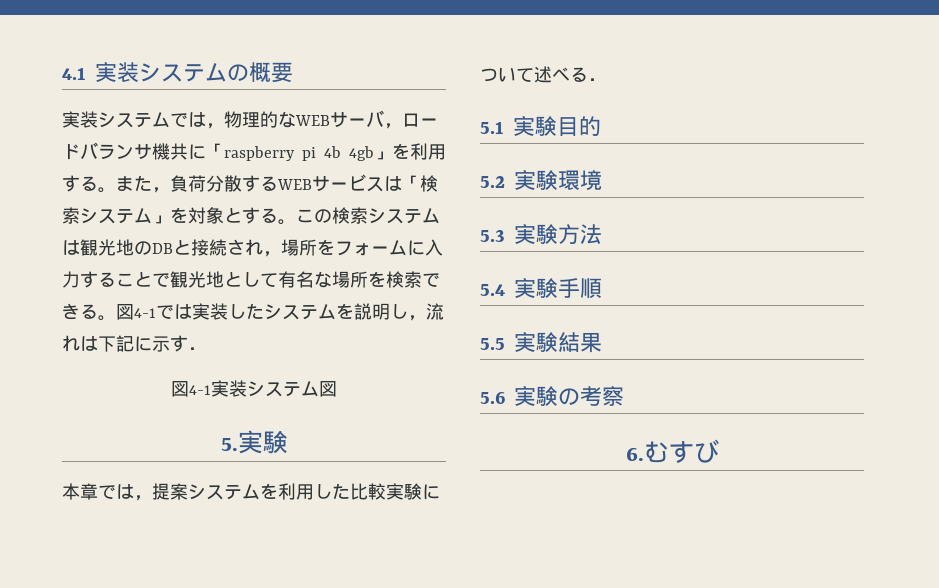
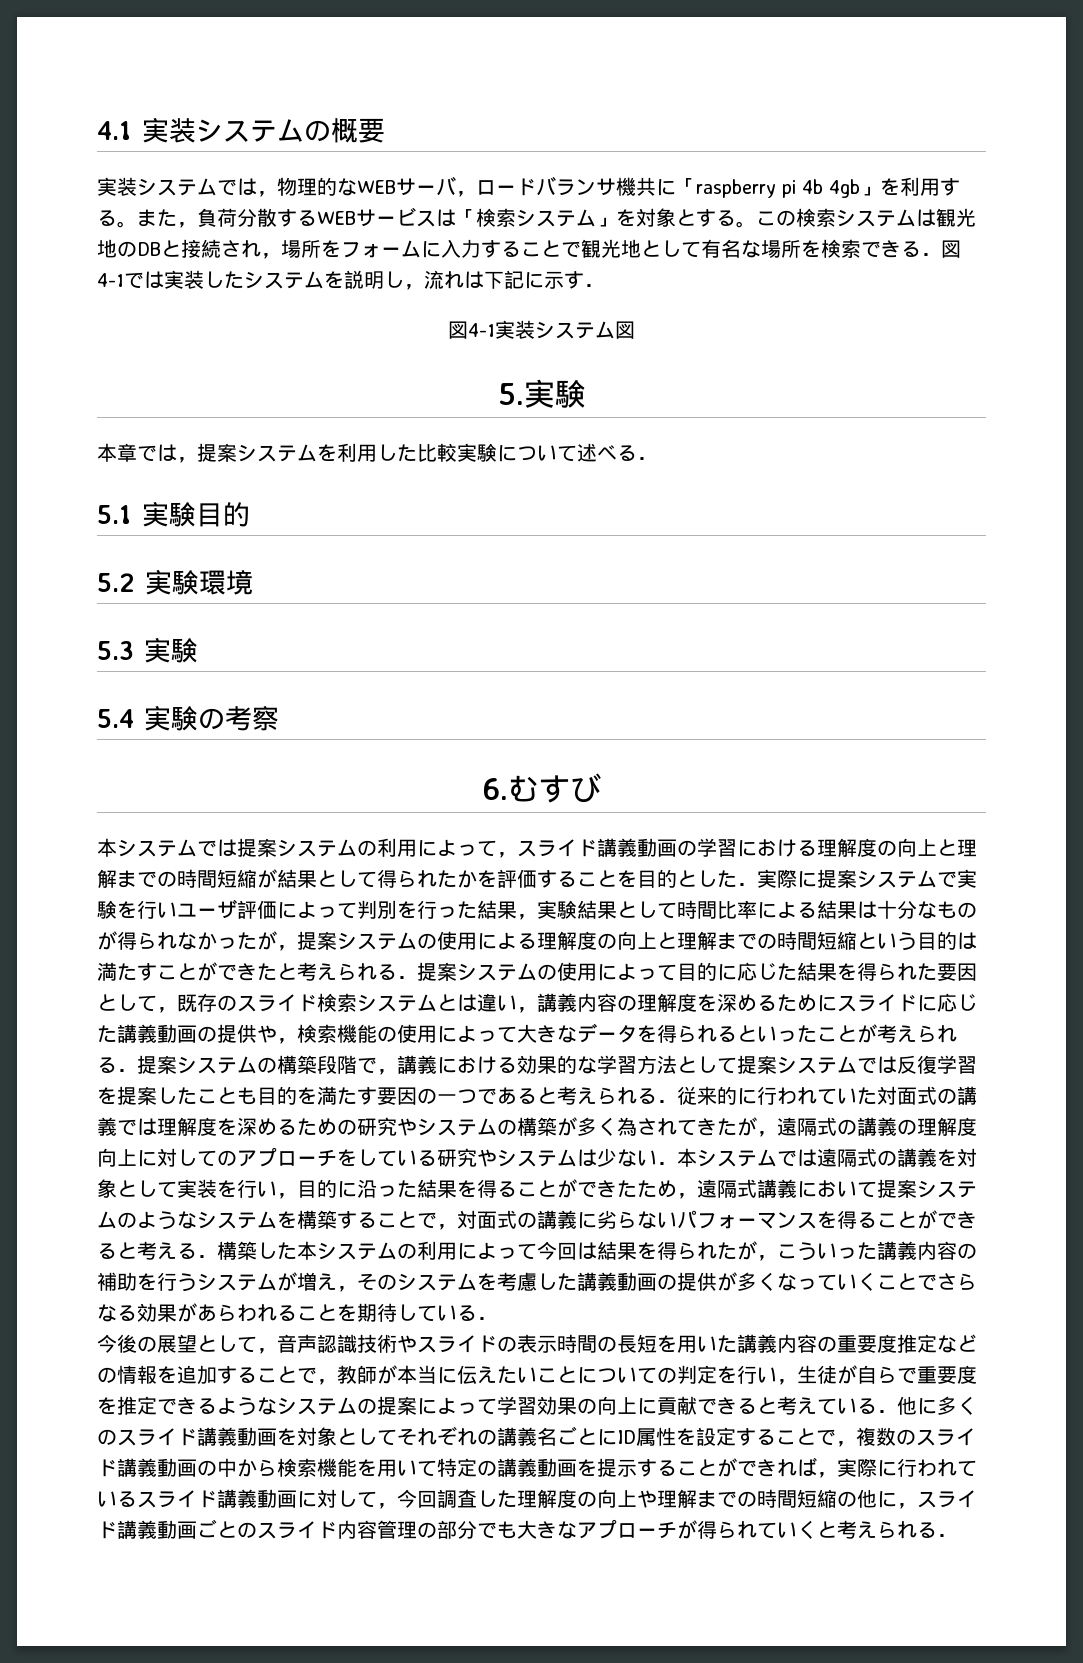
- この検索システムは観光地のDBと接続され，場所をフォームに入力することで観光地として有名な場所を検索できる。図4-1では実装したシステムを説明し，流れは下記に示す．
+ この検索システムは観光地のDBと接続され，場所をフォームに入力することで観光地として有名な場所を検索できる．図4-1では実装したシステムを説明し，流れは下記に示す．
- 5.3実験方法
- 5.4実験手順
- 5.5実験結果
- 5.6実験の考察
+ 5.3実験
+ 5.4実験の考察
+ 本システムでは提案システムの利用によって，スライド講義動画の学習における理解度の向上と理解までの時間短縮が結果として得られたかを評価することを目的とした．実際に提案システムで実験を行いユーザ評価によって判別を行った結果，実験結果として時間比率による結果は十分なものが得られなかったが，提案システムの使用による理解度の向上と理解までの時間短縮という目的は満たすことができたと考えられる．提案システムの使用によって目的に応じた結果を得られた要因として，既存のスライド検索システムとは違い，講義内容の理解度を深めるためにスライドに応じた講義動画の提供や，検索機能の使用によって大きなデータを得られるといったことが考えられる．提案システムの構築段階で，講義における効果的な学習方法として提案システムでは反復学習を提案したことも目的を満たす要因の一つであると考えられる．従来的に行われていた対面式の講義では理解度を深めるための研究やシステムの構築が多く為されてきたが，遠隔式の講義の理解度向上に対してのアプローチをしている研究やシステムは少ない．本システムでは遠隔式の講義を対象として実装を行い，目的に沿った結果を得ることができたため，遠隔式講義において提案システムのようなシステムを構築することで，対面式の講義に劣らないパフォーマンスを得ることができると考える．構築した本システムの利用によって今回は結果を得られたが，こういった講義内容の補助を行うシステムが増え，そのシステムを考慮した講義動画の提供が多くなっていくことでさらなる効果があらわれることを期待している．
+ 今後の展望として，音声認識技術やスライドの表示時間の長短を用いた講義内容の重要度推定などの情報を追加することで，教師が本当に伝えたいことについての判定を行い，生徒が自らで重要度を推定できるようなシステムの提案によって学習効果の向上に貢献できると考えている．他に多くのスライド講義動画を対象としてそれぞれの講義名ごとにID属性を設定することで，複数のスライド講義動画の中から検索機能を用いて特定の講義動画を提示することができれば，実際に行われているスライド講義動画に対して，今回調査した理解度の向上や理解までの時間短縮の他に，スライド講義動画ごとのスライド内容管理の部分でも大きなアプローチが得られていくと考えられる．

